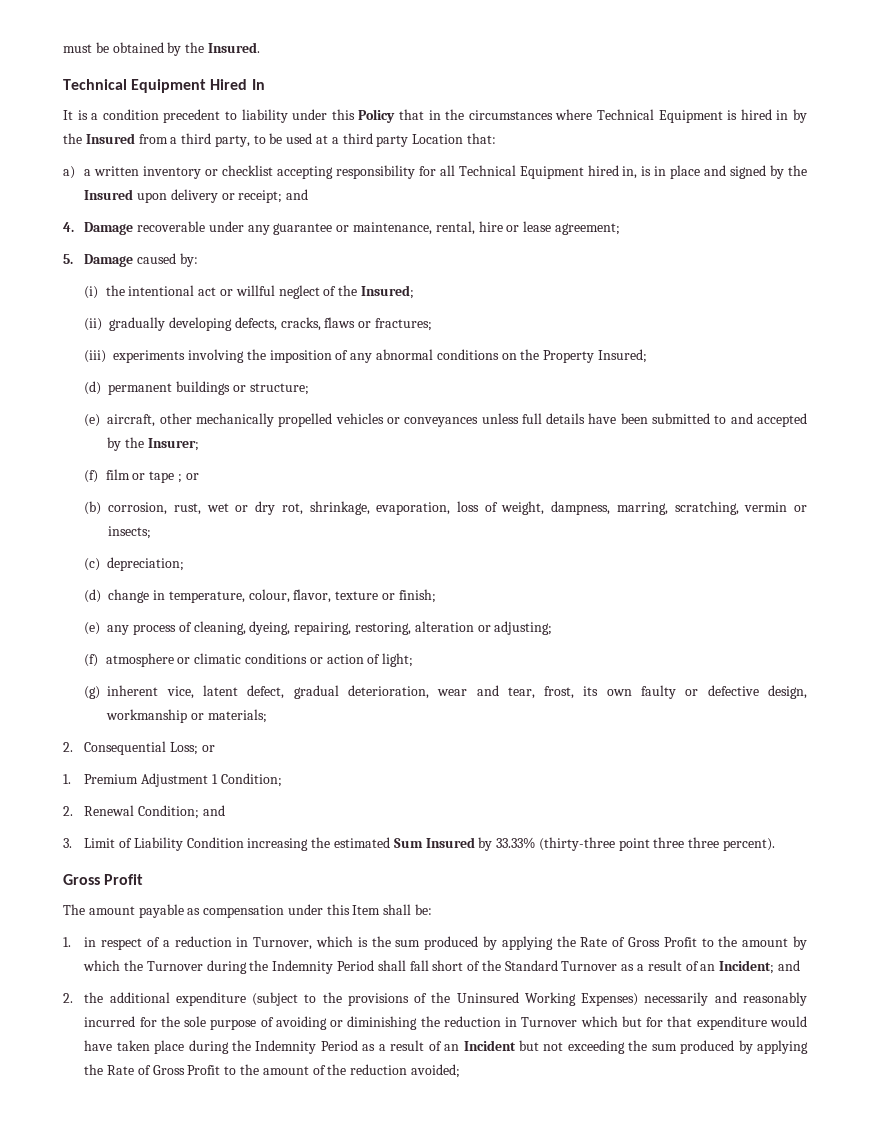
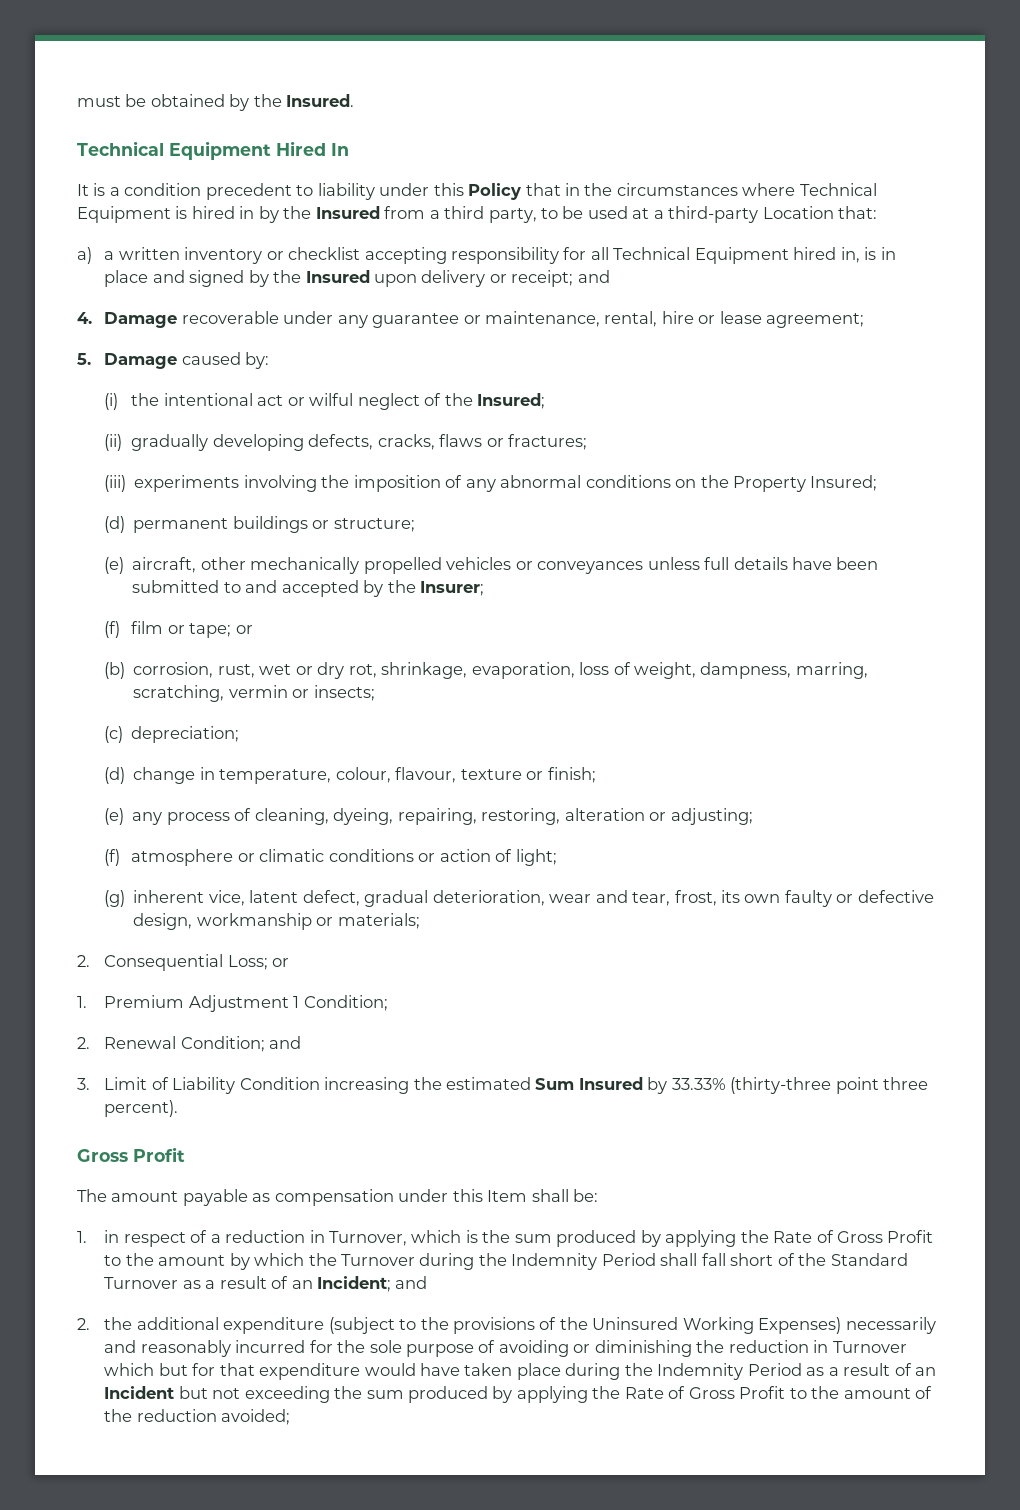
- It is a condition precedent to liability under this Policy that in the circumstances where Technical Equipment is hired in by the Insured from a third party, to be used at a third party Location that:
+ It is a condition precedent to liability under this Policy that in the circumstances where Technical Equipment is hired in by the Insured from a third party, to be used at a third-party Location that:
- (i) the intentional act or willful neglect of the Insured;
+ (i) the intentional act or wilful neglect of the Insured;
- (f) film or tape ; or
+ (f) film or tape; or
- (d) change in temperature, colour, flavor, texture or finish;
+ (d) change in temperature, colour, flavour, texture or finish;
- 3. Limit of Liability Condition increasing the estimated Sum Insured by 33.33% (thirty-three point three three percent).
+ 3. Limit of Liability Condition increasing the estimated Sum Insured by 33.33% (thirty-three point three percent).

